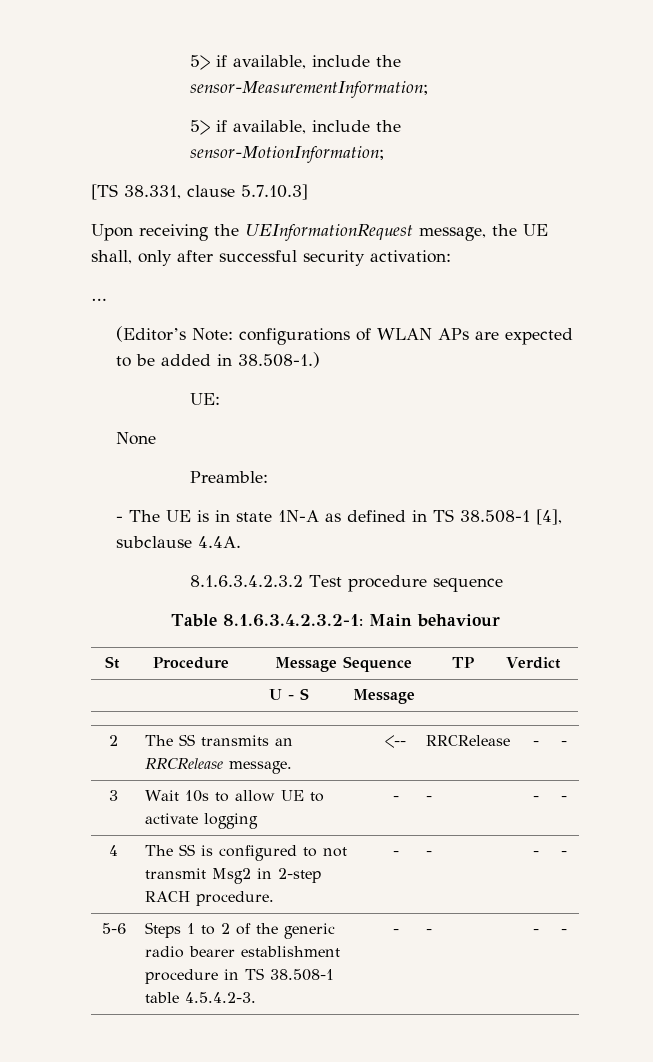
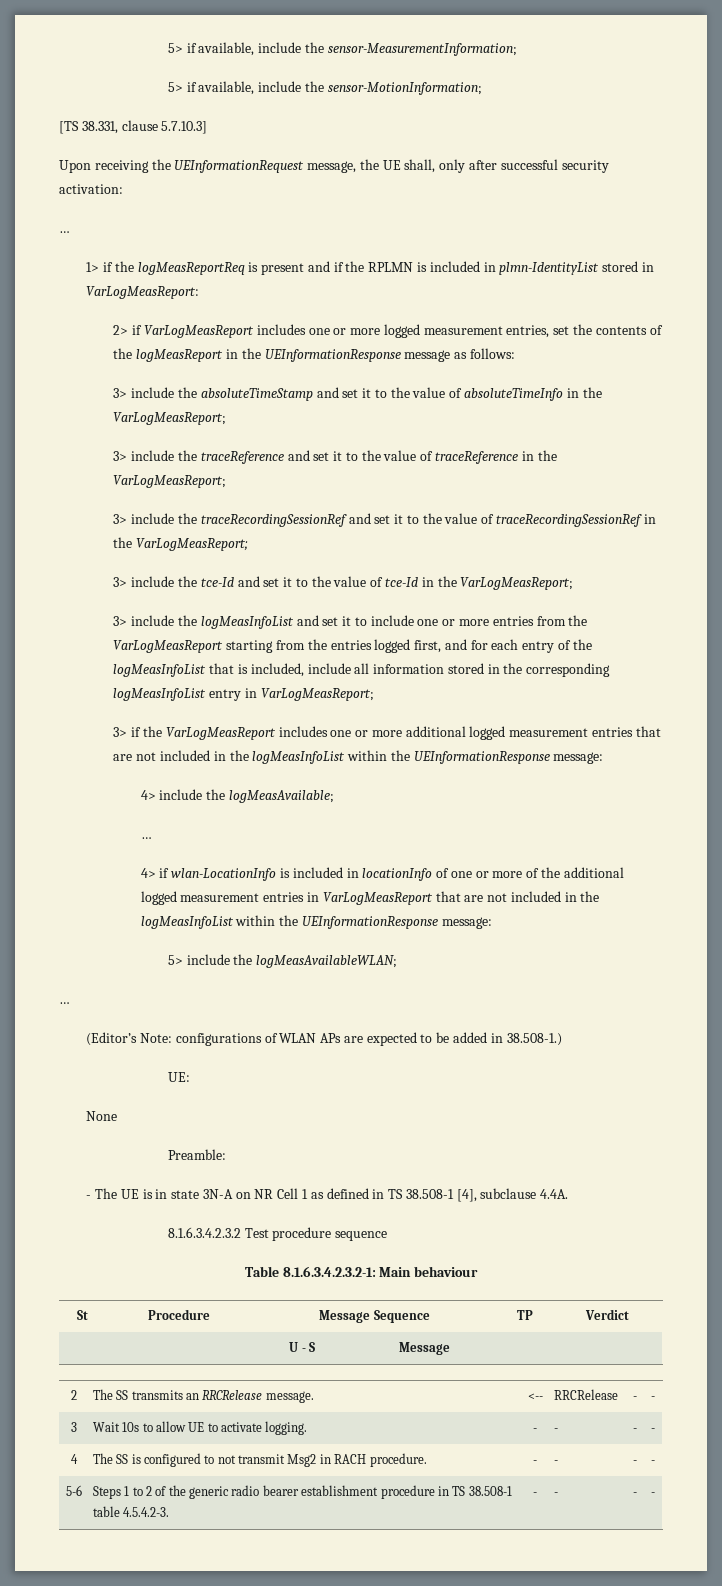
+ 1> if the logMeasReportReq is present and if the RPLMN is included in plmn-IdentityList stored in VarLogMeasReport:
+ 2> if VarLogMeasReport includes one or more logged measurement entries, set the contents of the logMeasReport in the UEInformationResponse message as follows:
+ 3> include the absoluteTimeStamp and set it to the value of absoluteTimeInfo in the VarLogMeasReport;
+ 3> include the traceReference and set it to the value of traceReference in the VarLogMeasReport;
+ 3> include the traceRecordingSessionRef and set it to the value of traceRecordingSessionRef in the VarLogMeasReport;
+ 3> include the tce-Id and set it to the value of tce-Id in the VarLogMeasReport;
+ 3> include the logMeasInfoList and set it to include one or more entries from the VarLogMeasReport starting from the entries logged first, and for each entry of the logMeasInfoList that is included, include all information stored in the corresponding logMeasInfoList entry in VarLogMeasReport;
+ 3> if the VarLogMeasReport includes one or more additional logged measurement entries that are not included in the logMeasInfoList within the UEInformationResponse message:
+ 4> include the logMeasAvailable;
+ …
+ 4> if wlan-LocationInfo is included in locationInfo of one or more of the additional logged measurement entries in VarLogMeasReport that are not included in the logMeasInfoList within the UEInformationResponse message:
+ 5> include the logMeasAvailableWLAN;
+ …
- - The UE is in state 1N-A as defined in TS 38.508-1 [4], subclause 4.4A.
+ - The UE is in state 3N-A on NR Cell 1 as defined in TS 38.508-1 [4], subclause 4.4A.
- 3 | Wait 10s to allow UE to activate logging | - | - | - | -
+ 3 | Wait 10s to allow UE to activate logging. | - | - | - | -
- 4 | The SS is configured to not transmit Msg2 in 2-step RACH procedure. | - | - | - | -
+ 4 | The SS is configured to not transmit Msg2 in RACH procedure. | - | - | - | -

